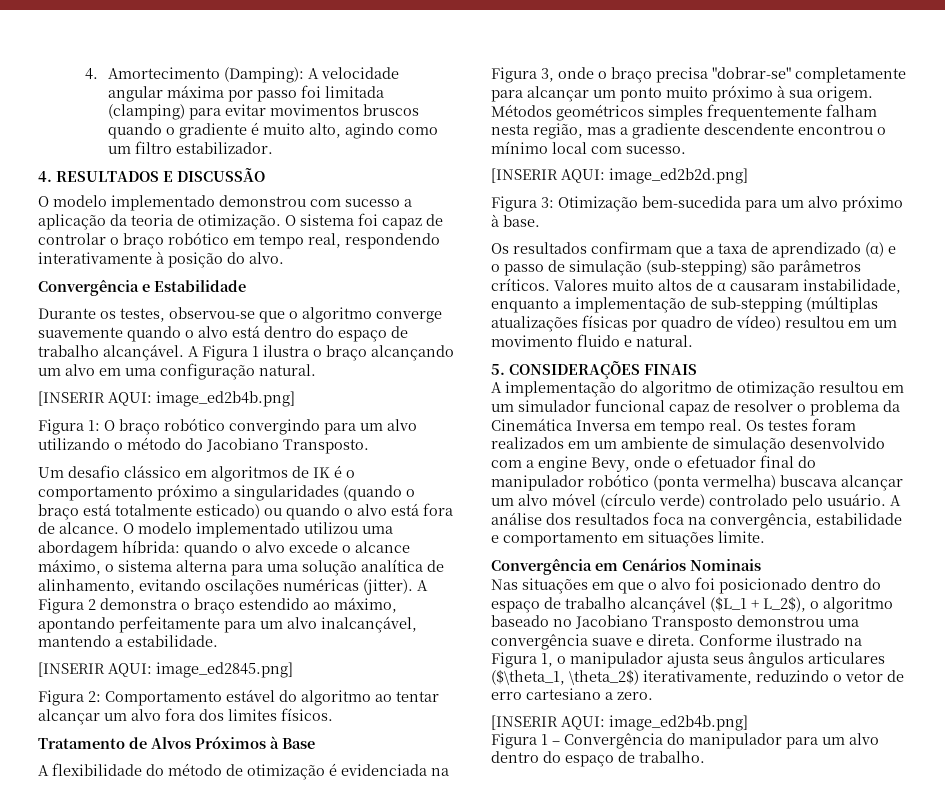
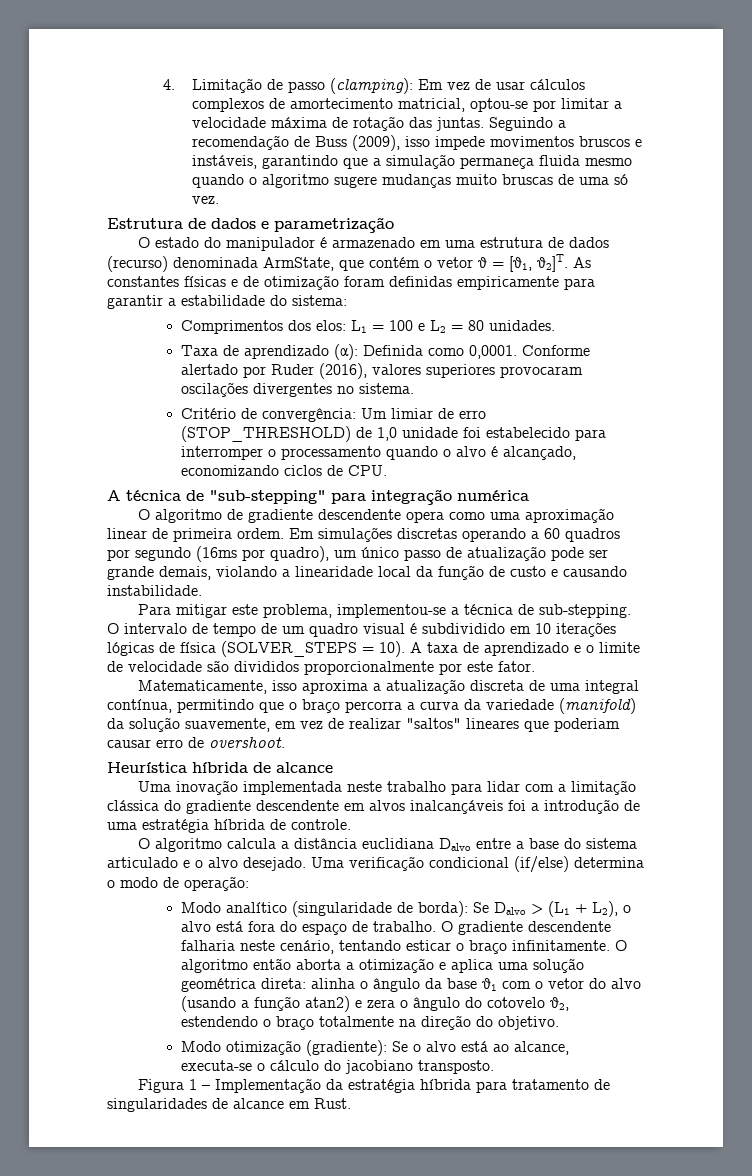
- 4. Amortecimento (Damping): A velocidade angular máxima por passo foi limitada (clamping) para evitar movimentos bruscos quando o gradiente é muito alto, agindo como um filtro estabilizador.
- 4. RESULTADOS E DISCUSSÃO
- O modelo implementado demonstrou com sucesso a aplicação da teoria de otimização. O sistema foi capaz de controlar o braço robótico em tempo real, respondendo interativamente à posição do alvo.
- Convergência e Estabilidade
- Durante os testes, observou-se que o algoritmo converge suavemente quando o alvo está dentro do espaço de trabalho alcançável. A Figura 1 ilustra o braço alcançando um alvo em uma configuração natural.
- [INSERIR AQUI: image_ed2b4b.png]
- Figura 1: O braço robótico convergindo para um alvo utilizando o método do Jacobiano Transposto.
- Um desafio clássico em algoritmos de IK é o comportamento próximo a singularidades (quando o braço está totalmente esticado) ou quando o alvo está fora de alcance. O modelo implementado utilizou uma abordagem híbrida: quando o alvo excede o alcance máximo, o sistema alterna para uma solução analítica de alinhamento, evitando oscilações numéricas (jitter). A Figura 2 demonstra o braço estendido ao máximo, apontando perfeitamente para um alvo inalcançável, mantendo a estabilidade.
- [INSERIR AQUI: image_ed2845.png]
- Figura 2: Comportamento estável do algoritmo ao tentar alcançar um alvo fora dos limites físicos.
- Tratamento de Alvos Próximos à Base
- A flexibilidade do método de otimização é evidenciada na Figura 3, onde o braço precisa "dobrar-se" completamente para alcançar um ponto muito próximo à sua origem. Métodos geométricos simples frequentemente falham nesta região, mas a gradiente descendente encontrou o mínimo local com sucesso.
- [INSERIR AQUI: image_ed2b2d.png]
- Figura 3: Otimização bem-sucedida para um alvo próximo à base.
- Os resultados confirmam que a taxa de aprendizado (α) e o passo de simulação (sub-stepping) são parâmetros críticos. Valores muito altos de α causaram instabilidade, enquanto a implementação de sub-stepping (múltiplas atualizações físicas por quadro de vídeo) resultou em um movimento fluido e natural.
- 5. CONSIDERAÇÕES FINAIS
- A implementação do algoritmo de otimização resultou em um simulador funcional capaz de resolver o problema da Cinemática Inversa em tempo real. Os testes foram realizados em um ambiente de simulação desenvolvido com a engine Bevy, onde o efetuador final do manipulador robótico (ponta vermelha) buscava alcançar um alvo móvel (círculo verde) controlado pelo usuário. A análise dos resultados foca na convergência, estabilidade e comportamento em situações limite.
- Convergência em Cenários Nominais
- Nas situações em que o alvo foi posicionado dentro do espaço de trabalho alcançável ($L_1 + L_2$), o algoritmo baseado no Jacobiano Transposto demonstrou uma convergência suave e direta. Conforme ilustrado na Figura 1, o manipulador ajusta seus ângulos articulares ($\theta_1, \theta_2$) iterativamente, reduzindo o vetor de erro cartesiano a zero.
- [INSERIR AQUI: image_ed2b4b.png]
- Figura 1 – Convergência do manipulador para um alvo dentro do espaço de trabalho.
+ 4. Limitação de passo (clamping): Em vez de usar cálculos complexos de amortecimento matricial, optou-se por limitar a velocidade máxima de rotação das juntas. Seguindo a recomendação de Buss (2009), isso impede movimentos bruscos e instáveis, garantindo que a simulação permaneça fluida mesmo quando o algoritmo sugere mudanças muito bruscas de uma só vez.
+ Estrutura de dados e parametrização
+ O estado do manipulador é armazenado em uma estrutura de dados (recurso) denominada ArmState, que contém o vetor θ = [θ1, θ2]T. As constantes físicas e de otimização foram definidas empiricamente para garantir a estabilidade do sistema:
+ Comprimentos dos elos: L1 = 100 e L2 = 80 unidades.
+ Taxa de aprendizado (α): Definida como 0,0001. Conforme alertado por Ruder (2016), valores superiores provocaram oscilações divergentes no sistema.
+ Critério de convergência: Um limiar de erro (STOP_THRESHOLD) de 1,0 unidade foi estabelecido para interromper o processamento quando o alvo é alcançado, economizando ciclos de CPU.
+ A técnica de "sub-stepping" para integração numérica
+ O algoritmo de gradiente descendente opera como uma aproximação linear de primeira ordem. Em simulações discretas operando a 60 quadros por segundo (16ms por quadro), um único passo de atualização pode ser grande demais, violando a linearidade local da função de custo e causando instabilidade.
+ Para mitigar este problema, implementou-se a técnica de sub-stepping. O intervalo de tempo de um quadro visual é subdividido em 10 iterações lógicas de física (SOLVER_STEPS = 10). A taxa de aprendizado e o limite de velocidade são divididos proporcionalmente por este fator.
+ Matematicamente, isso aproxima a atualização discreta de uma integral contínua, permitindo que o braço percorra a curva da variedade (manifold) da solução suavemente, em vez de realizar "saltos" lineares que poderiam causar erro de overshoot.
+ Heurística híbrida de alcance
+ Uma inovação implementada neste trabalho para lidar com a limitação clássica do gradiente descendente em alvos inalcançáveis foi a introdução de uma estratégia híbrida de controle.
+ O algoritmo calcula a distância euclidiana Dalvo entre a base do sistema articulado e o alvo desejado. Uma verificação condicional (if/else) determina o modo de operação:
+ Modo analítico (singularidade de borda): Se Dalvo > (L1 + L2), o alvo está fora do espaço de trabalho. O gradiente descendente falharia neste cenário, tentando esticar o braço infinitamente. O algoritmo então aborta a otimização e aplica uma solução geométrica direta: alinha o ângulo da base θ1 com o vetor do alvo (usando a função atan2) e zera o ângulo do cotovelo θ2, estendendo o braço totalmente na direção do objetivo.
+ Modo otimização (gradiente): Se o alvo está ao alcance, executa-se o cálculo do jacobiano transposto.
+ Figura 1 – Implementação da estratégia híbrida para tratamento de singularidades de alcance em Rust.

